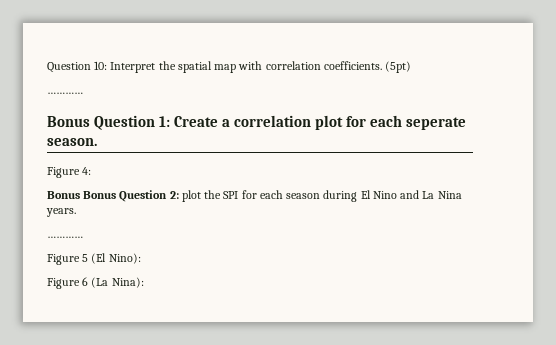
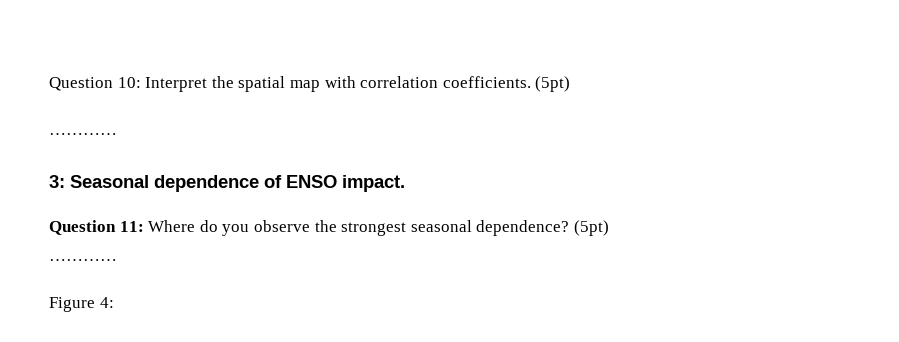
- Bonus Question 1: Create a correlation plot for each seperate season.
+ 3: Seasonal dependence of ENSO impact.
+ Question 11: Where do you observe the strongest seasonal dependence? (5pt)
+ …………
  Figure 4:
- Bonus Bonus Question 2: plot the SPI for each season during El Nino and La Nina years.
- …………
- Figure 5 (El Nino):
- Figure 6 (La Nina):

